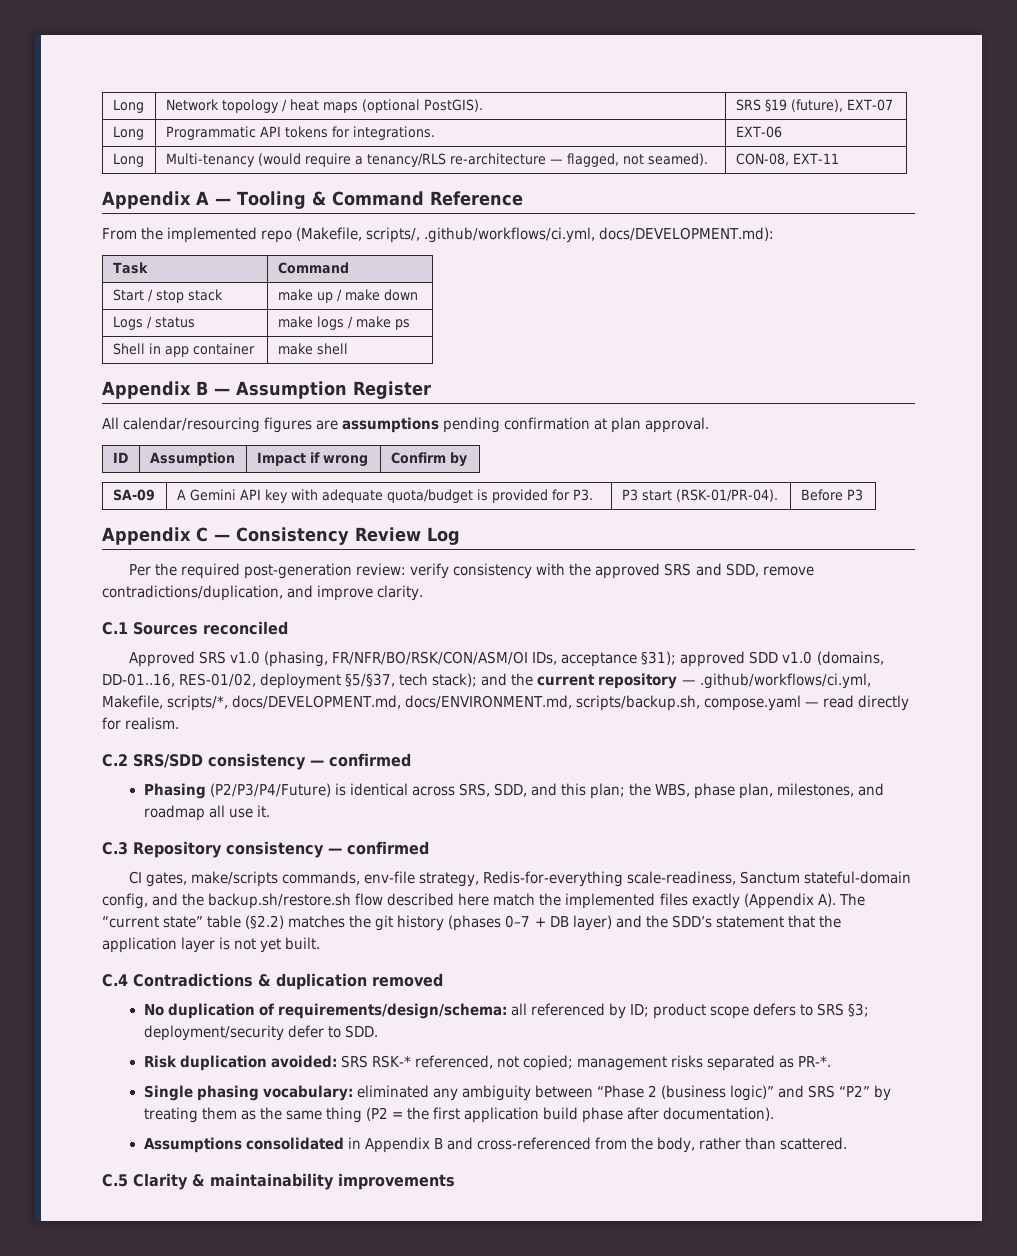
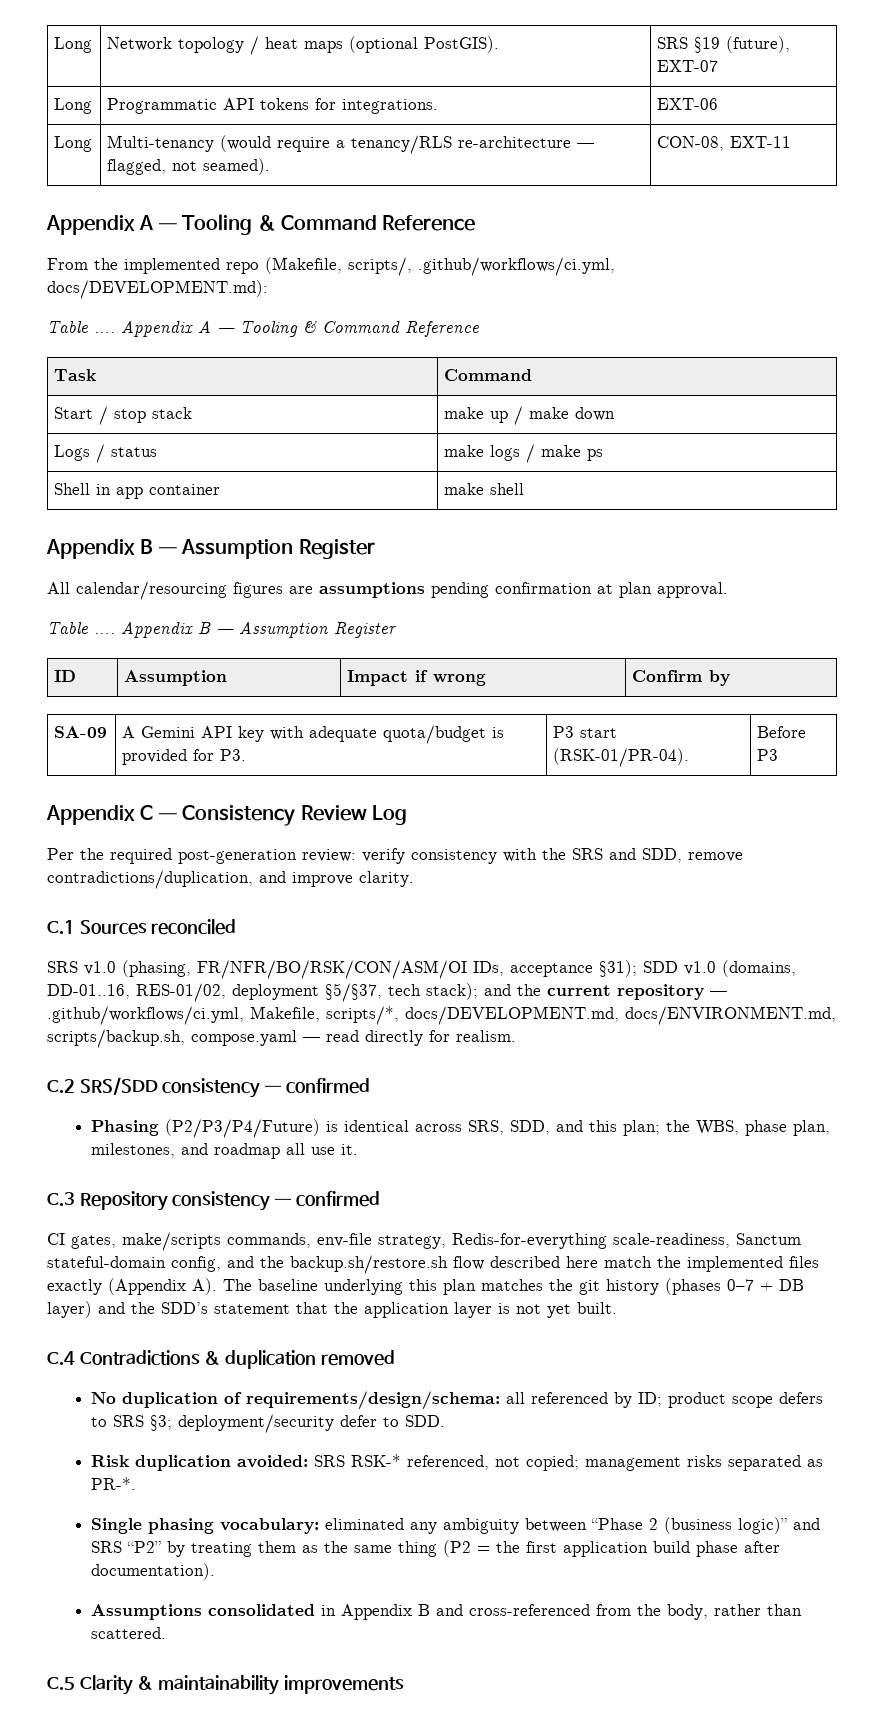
+ Table …. Appendix A — Tooling & Command Reference
+ Table …. Appendix B — Assumption Register
- Per the required post-generation review: verify consistency with the approved SRS and SDD, remove contradictions/duplication, and improve clarity.
+ Per the required post-generation review: verify consistency with the SRS and SDD, remove contradictions/duplication, and improve clarity.
- Approved SRS v1.0 (phasing, FR/NFR/BO/RSK/CON/ASM/OI IDs, acceptance §31); approved SDD v1.0 (domains, DD-01..16, RES-01/02, deployment §5/§37, tech stack); and the current repository — .github/workflows/ci.yml, Makefile, scripts/*, docs/DEVELOPMENT.md, docs/ENVIRONMENT.md, scripts/backup.sh, compose.yaml — read directly for realism.
+ SRS v1.0 (phasing, FR/NFR/BO/RSK/CON/ASM/OI IDs, acceptance §31); SDD v1.0 (domains, DD-01..16, RES-01/02, deployment §5/§37, tech stack); and the current repository — .github/workflows/ci.yml, Makefile, scripts/*, docs/DEVELOPMENT.md, docs/ENVIRONMENT.md, scripts/backup.sh, compose.yaml — read directly for realism.
- CI gates, make/scripts commands, env-file strategy, Redis-for-everything scale-readiness, Sanctum stateful-domain config, and the backup.sh/restore.sh flow described here match the implemented files exactly (Appendix A). The “current state” table (§2.2) matches the git history (phases 0–7 + DB layer) and the SDD’s statement that the application layer is not yet built.
+ CI gates, make/scripts commands, env-file strategy, Redis-for-everything scale-readiness, Sanctum stateful-domain config, and the backup.sh/restore.sh flow described here match the implemented files exactly (Appendix A). The baseline underlying this plan matches the git history (phases 0–7 + DB layer) and the SDD’s statement that the application layer is not yet built.

